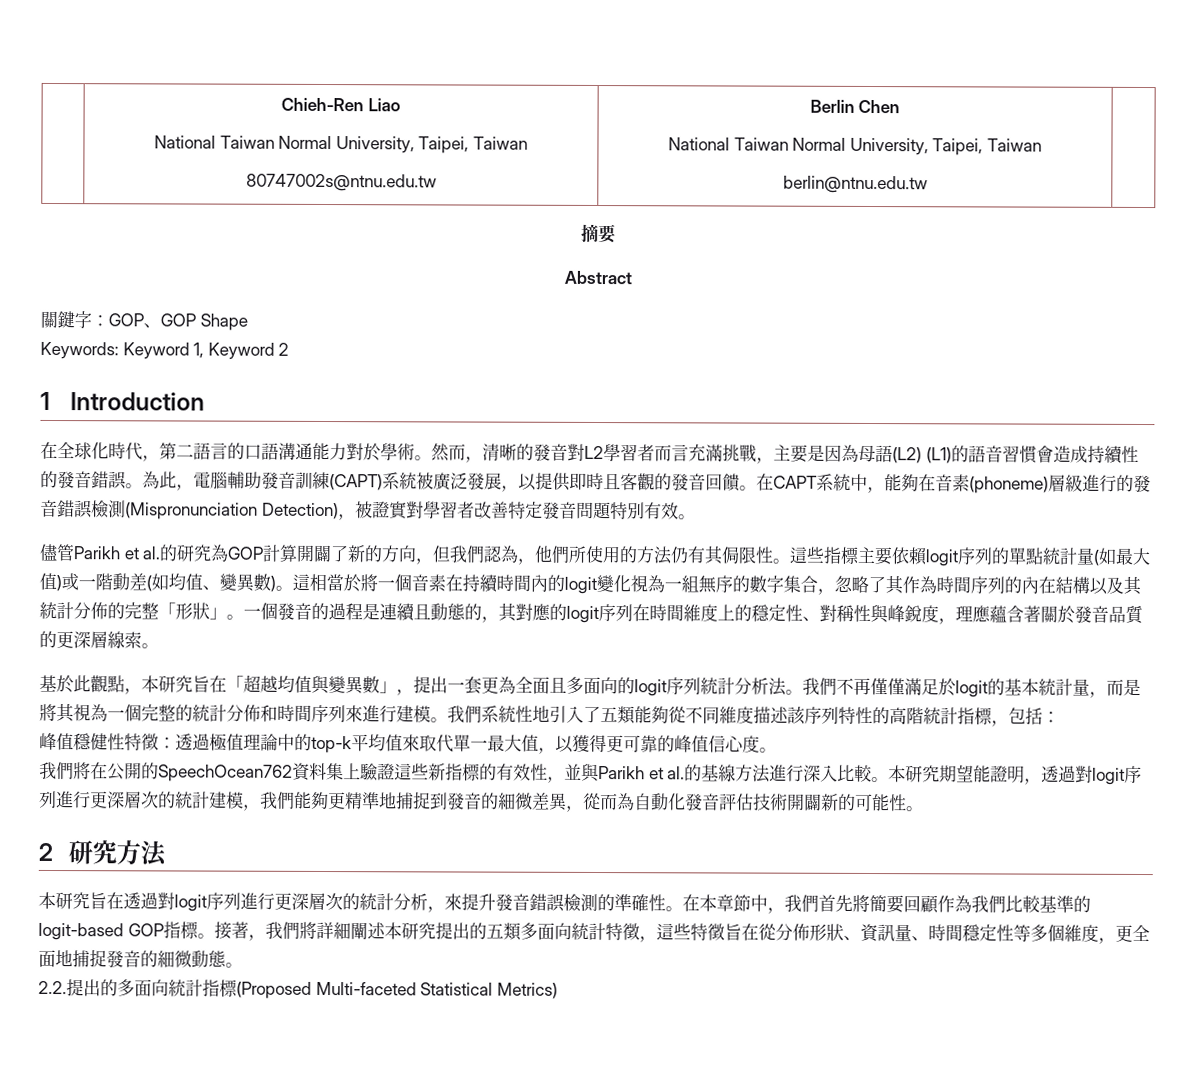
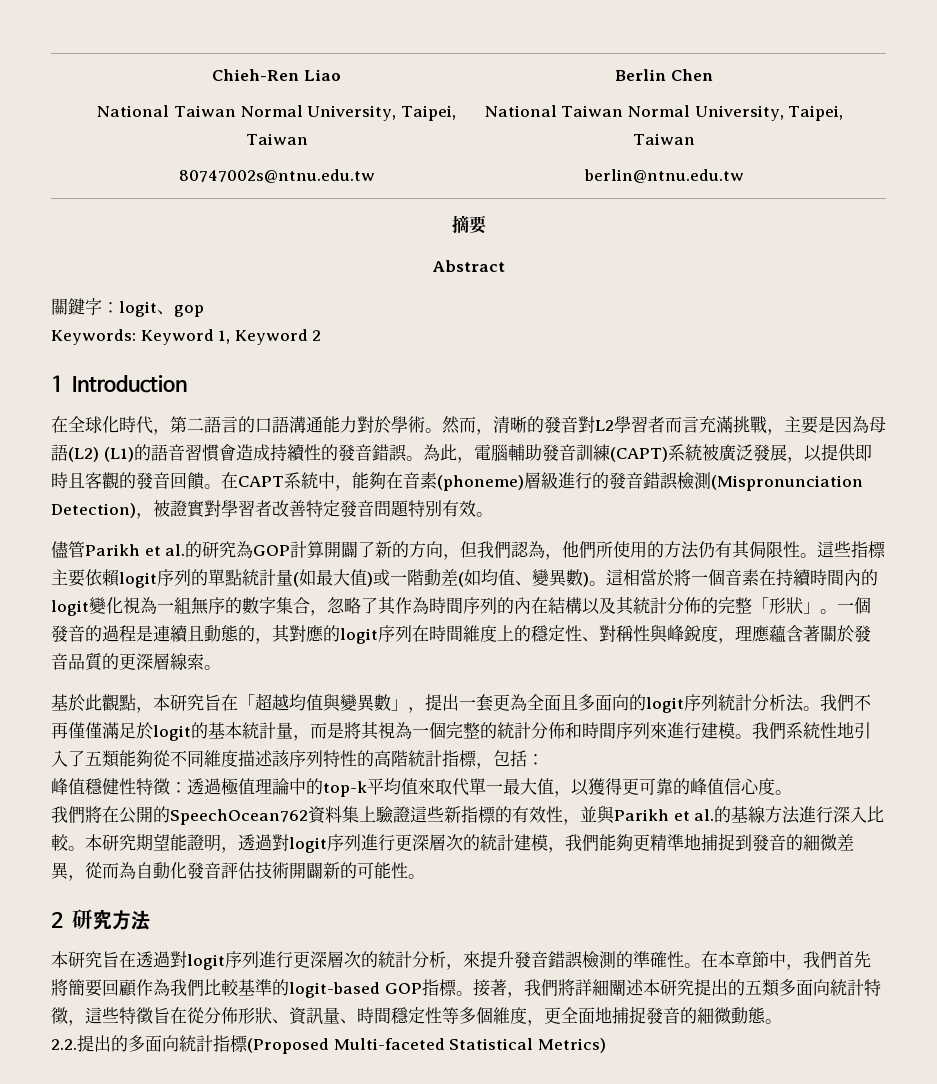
- 關鍵字：GOP、GOP Shape
+ 關鍵字：logit、gop

